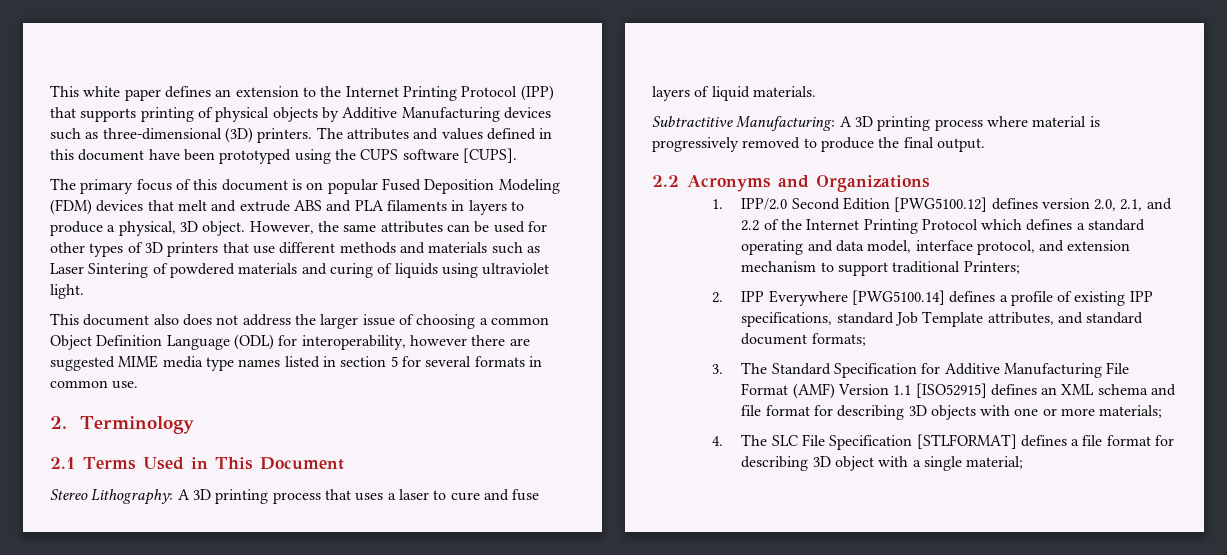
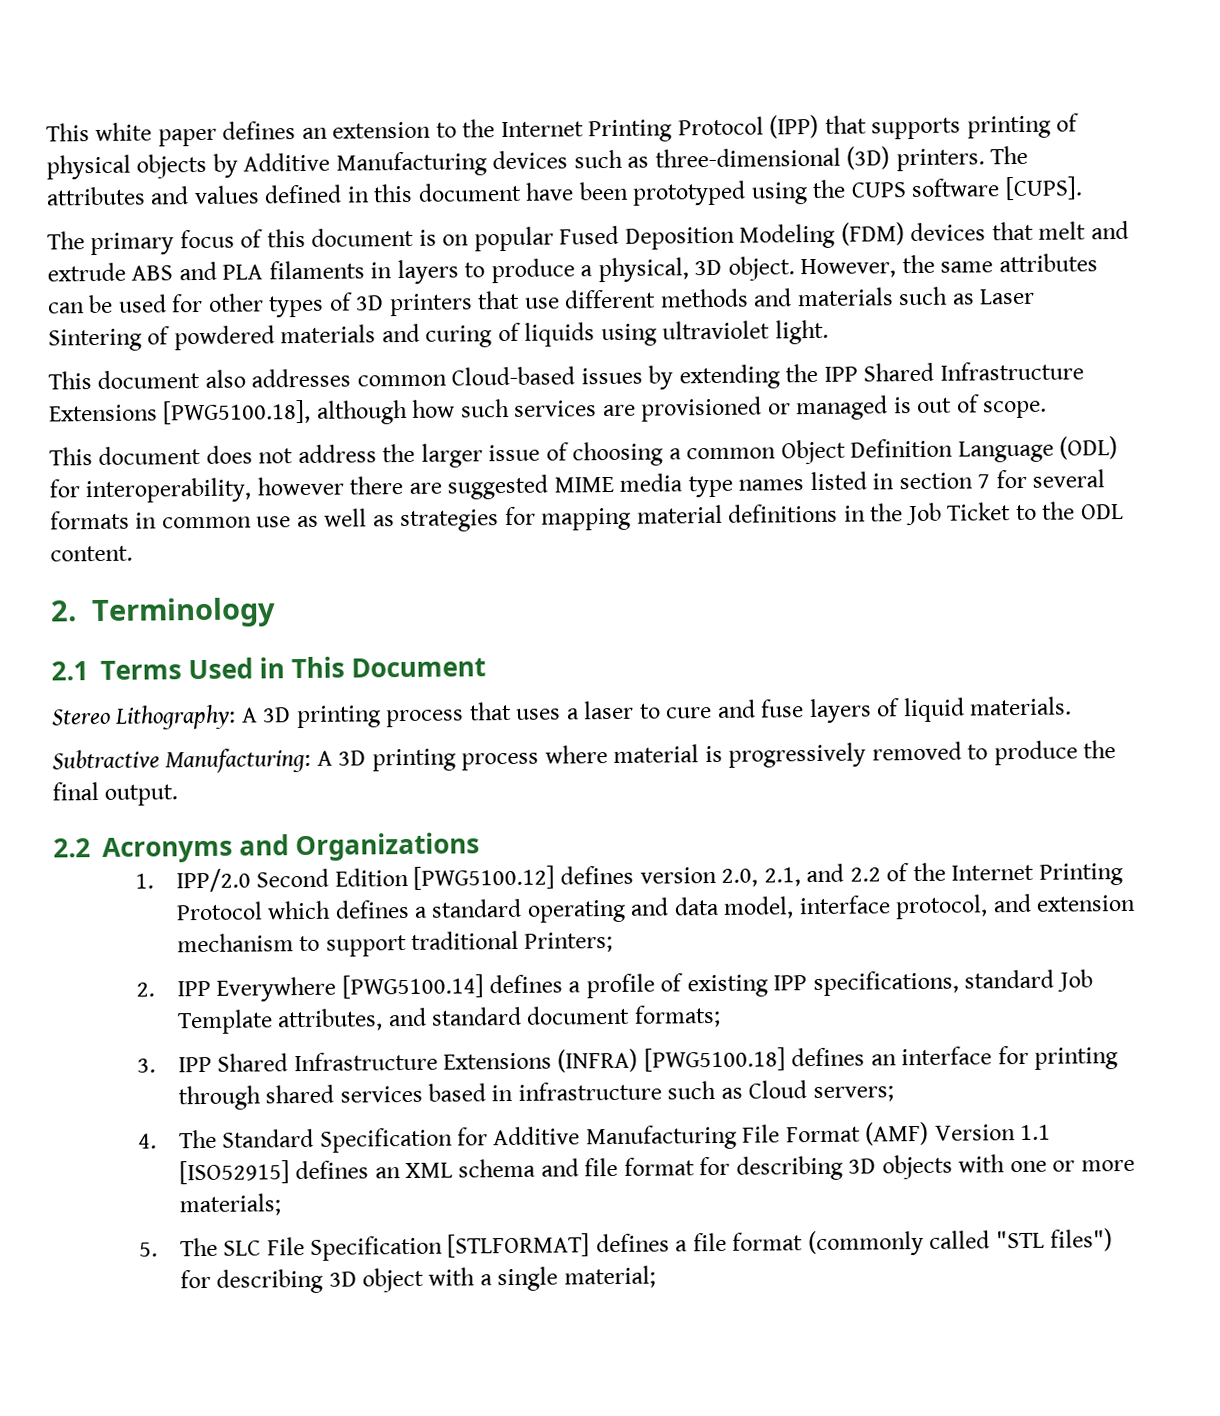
- This document also does not address the larger issue of choosing a common Object Definition Language (ODL) for interoperability, however there are suggested MIME media type names listed in section 5 for several formats in common use.
+ This document also addresses common Cloud-based issues by extending the IPP Shared Infrastructure Extensions [PWG5100.18], although how such services are provisioned or managed is out of scope.
+ This document does not address the larger issue of choosing a common Object Definition Language (ODL) for interoperability, however there are suggested MIME media type names listed in section 7 for several formats in common use as well as strategies for mapping material definitions in the Job Ticket to the ODL content.
- Subtractitive Manufacturing: A 3D printing process where material is progressively removed to produce the final output.
+ Subtractive Manufacturing: A 3D printing process where material is progressively removed to produce the final output.
- 3. The Standard Specification for Additive Manufacturing File Format (AMF) Version 1.1 [ISO52915] defines an XML schema and file format for describing 3D objects with one or more materials;
+ 3. IPP Shared Infrastructure Extensions (INFRA) [PWG5100.18] defines an interface for printing through shared services based in infrastructure such as Cloud servers;
+ 4. The Standard Specification for Additive Manufacturing File Format (AMF) Version 1.1 [ISO52915] defines an XML schema and file format for describing 3D objects with one or more materials;
- 4. The SLC File Specification [STLFORMAT] defines a file format for describing 3D object with a single material;
+ 5. The SLC File Specification [STLFORMAT] defines a file format (commonly called "STL files") for describing 3D object with a single material;

